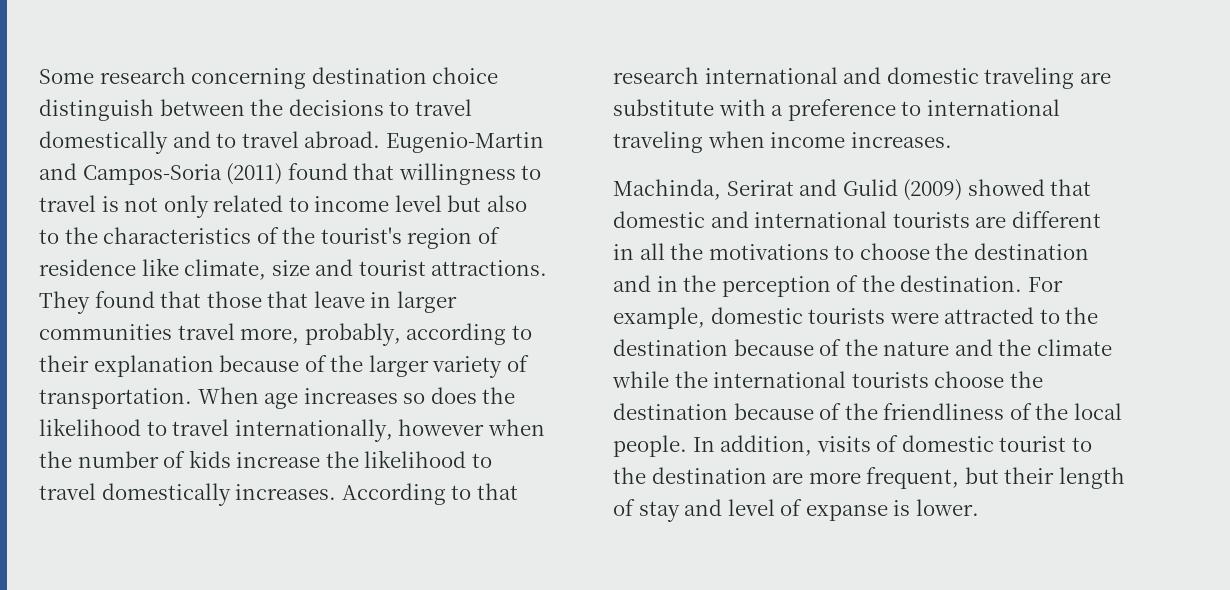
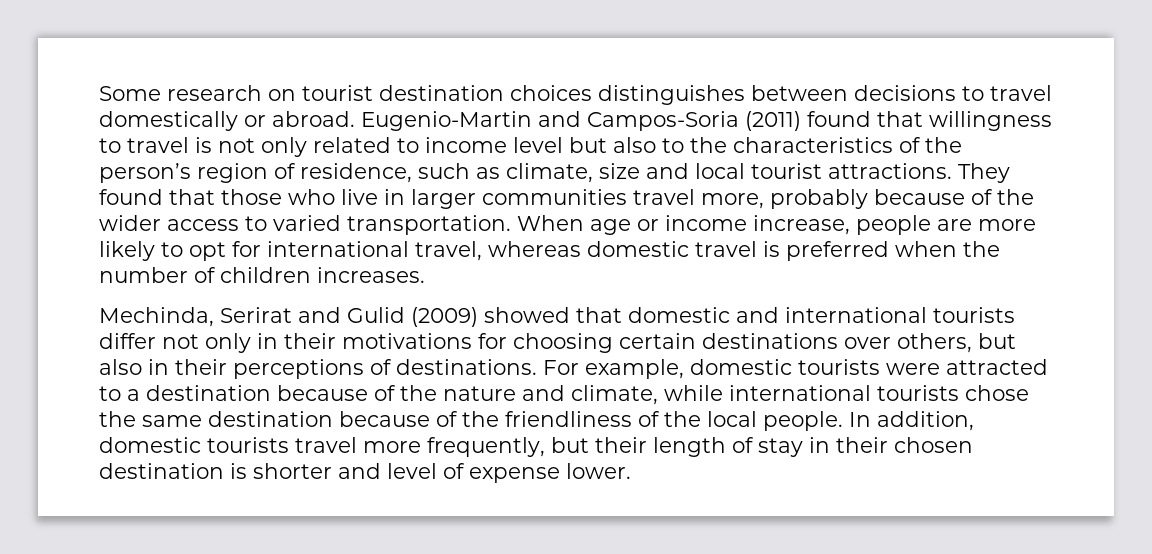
- Some research concerning destination choice distinguish between the decisions to travel domestically and to travel abroad.
+ Some research on tourist destination choices distinguishes between decisions to travel domestically or abroad.
- Eugenio-Martin and Campos-Soria (2011) found that willingness to travel is not only related to income level but also to the characteristics of the tourist's region of residence like climate, size and tourist attractions.
+ Eugenio-Martin and Campos-Soria (2011) found that willingness to travel is not only related to income level but also to the characteristics of the person’s region of residence, such as climate, size and local tourist attractions.
- They found that those that leave in larger communities travel more, probably, according to their explanation because of the larger variety of transportation. When age increases so does the likelihood to travel internationally, however when the number of kids increase the likelihood to travel domestically increases. According to that research international and domestic traveling are substitute with a preference to international traveling when income increases.
+ They found that those who live in larger communities travel more, probably because of the wider access to varied transportation. When age or income increase, people are more likely to opt for international travel, whereas domestic travel is preferred when the number of children increases.
- Machinda, Serirat and Gulid (2009) showed that domestic and international tourists are different in all the motivations to choose the destination and in the perception of the destination.
+ Mechinda, Serirat and Gulid (2009) showed that domestic and international tourists differ not only in their motivations for choosing certain destinations over others, but also in their perceptions of destinations.
- For example, domestic tourists were attracted to the destination because of the nature and the climate while the international tourists choose the destination because of the friendliness of the local people.
+ For example, domestic tourists were attracted to a destination because of the nature and climate, while international tourists chose the same destination because of the friendliness of the local people.
- In addition, visits of domestic tourist to the destination are more frequent, but their length of stay and level of expanse is lower.
+ In addition, domestic tourists travel more frequently, but their length of stay in their chosen destination is shorter and level of expense lower.

